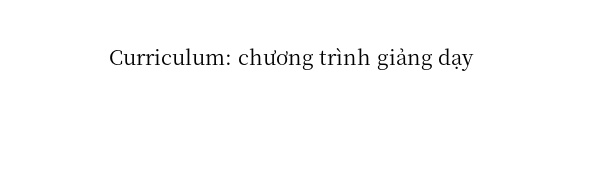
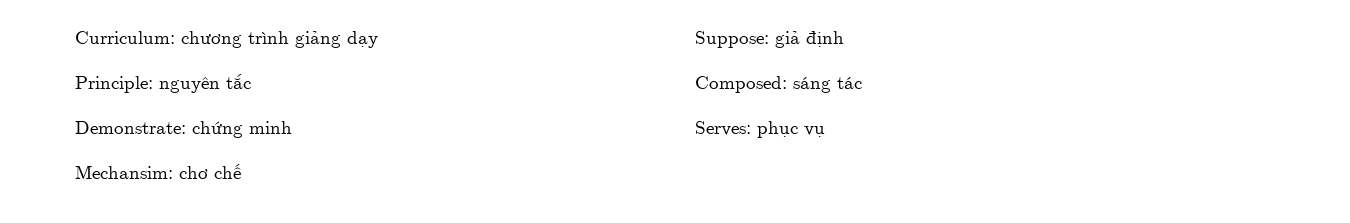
+ Principle: nguyên tắc
+ Demonstrate: chứng minh
+ Mechansim: chơ chế
+ Suppose: giả định
+ Composed: sáng tác
+ Serves: phục vụ

